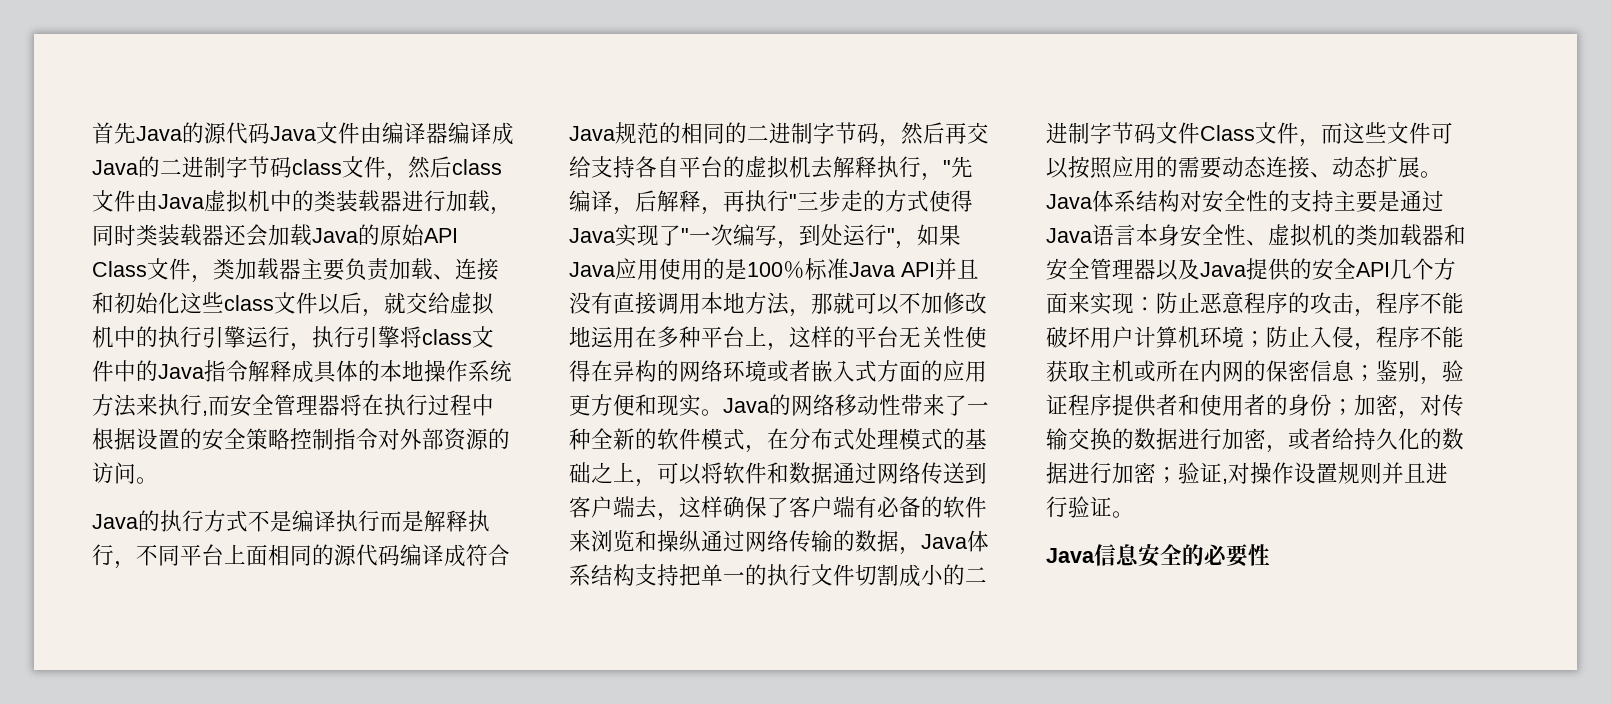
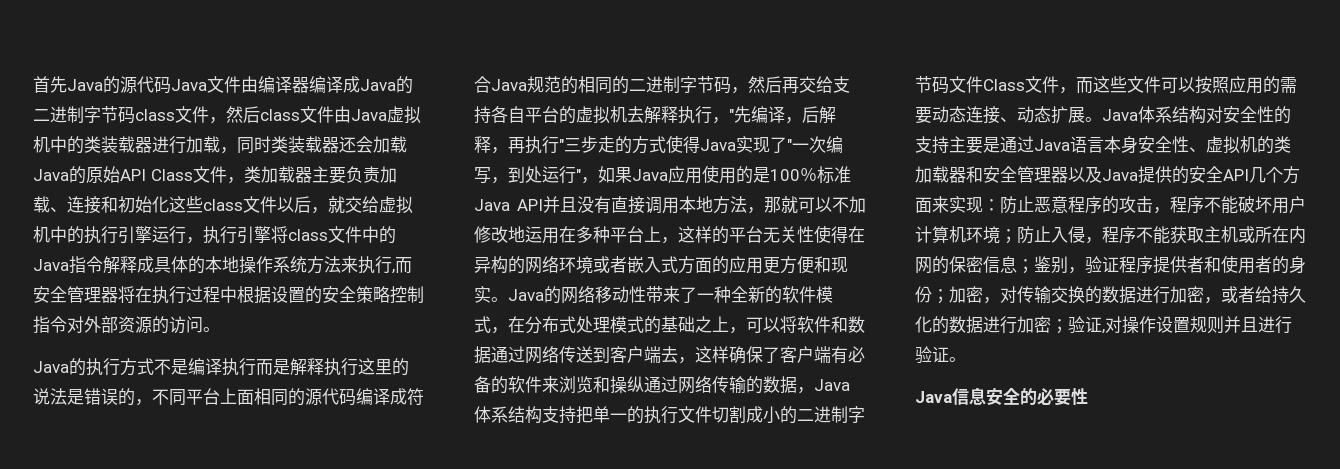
- Java的执行方式不是编译执行而是解释执行，不同平台上面相同的源代码编译成符合Java规范的相同的二进制字节码，然后再交给支持各自平台的虚拟机去解释执行，"先编译，后解释，再执行"三步走的方式使得Java实现了"一次编写，到处运行"，如果Java应用使用的是100％标准Java API并且没有直接调用本地方法，那就可以不加修改地运用在多种平台上，这样的平台无关性使得在异构的网络环境或者嵌入式方面的应用更方便和现实。
+ Java的执行方式不是编译执行而是解释执行这里的说法是错误的，不同平台上面相同的源代码编译成符合Java规范的相同的二进制字节码，然后再交给支持各自平台的虚拟机去解释执行，"先编译，后解释，再执行"三步走的方式使得Java实现了"一次编写，到处运行"，如果Java应用使用的是100％标准Java API并且没有直接调用本地方法，那就可以不加修改地运用在多种平台上，这样的平台无关性使得在异构的网络环境或者嵌入式方面的应用更方便和现实。

